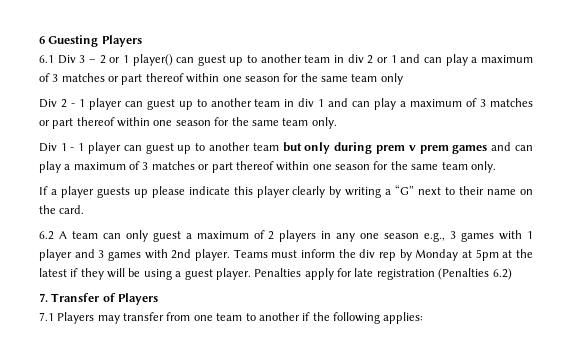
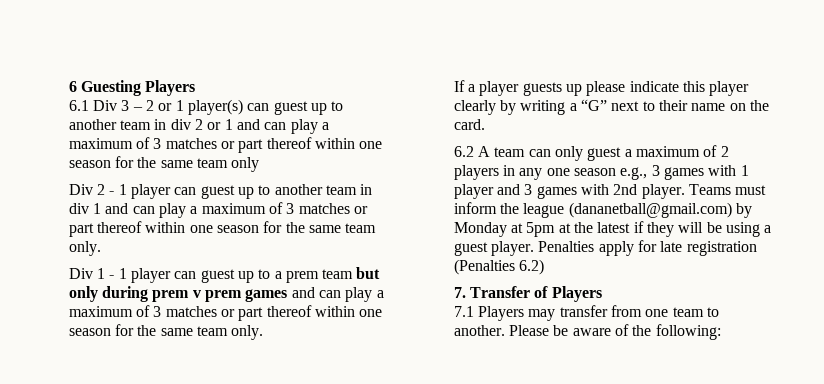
- 6.1 Div 3 – 2 or 1 player() can guest up to another team in div 2 or 1 and can play a maximum of 3 matches or part thereof within one season for the same team only
+ 6.1 Div 3 – 2 or 1 player(s) can guest up to another team in div 2 or 1 and can play a maximum of 3 matches or part thereof within one season for the same team only
- Div 1 - 1 player can guest up to another team but only during prem v prem games and can play a maximum of 3 matches or part thereof within one season for the same team only.
+ Div 1 - 1 player can guest up to a prem team but only during prem v prem games and can play a maximum of 3 matches or part thereof within one season for the same team only.
- Teams must inform the div rep by Monday at 5pm at the latest if they will be using a guest player.
+ Teams must inform the league (dananetball@gmail.com) by Monday at 5pm at the latest if they will be using a guest player.
- 7.1 Players may transfer from one team to another if the following applies:
+ 7.1 Players may transfer from one team to another. Please be aware of the following:

